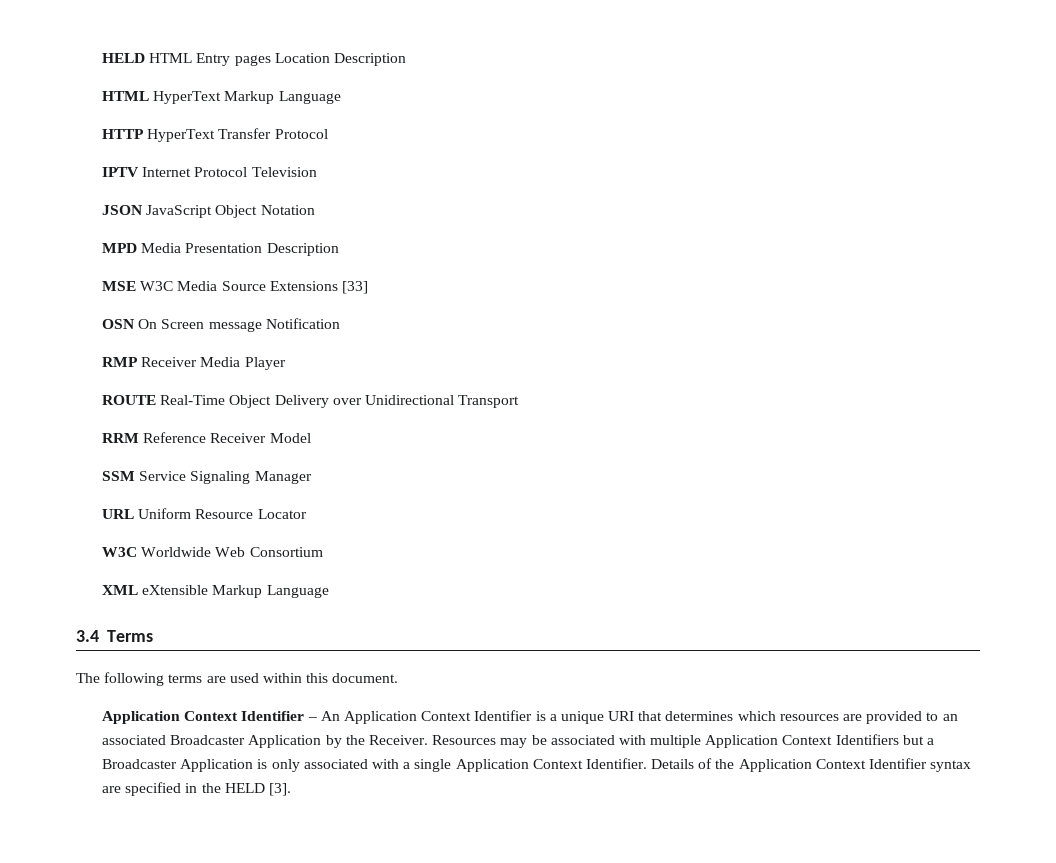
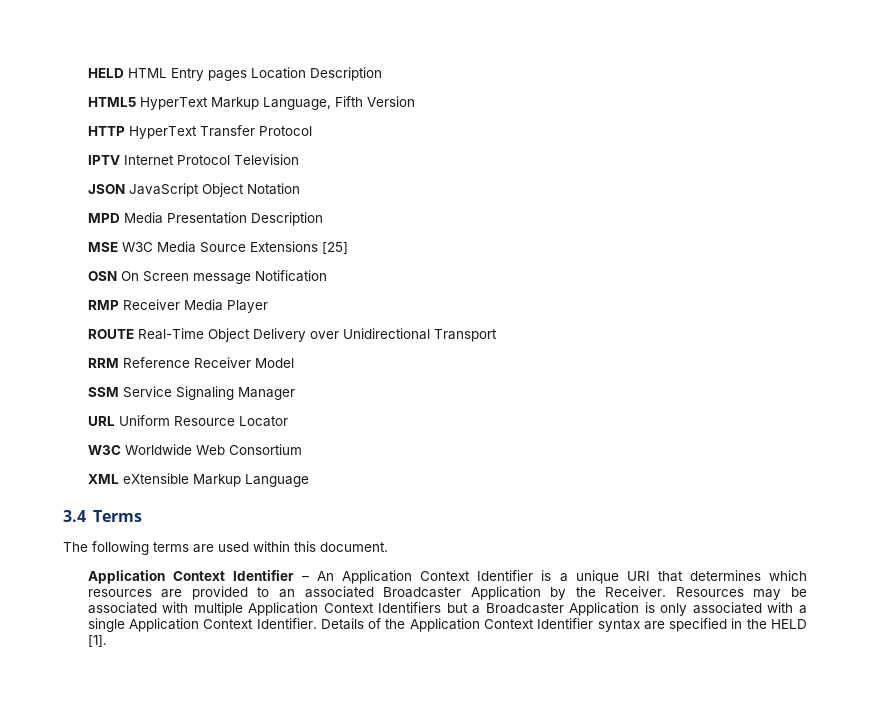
- HTML HyperText Markup Language
+ HTML5 HyperText Markup Language, Fifth Version
- MSE W3C Media Source Extensions [33]
+ MSE W3C Media Source Extensions [25]
- Details of the Application Context Identifier syntax are specified in the HELD [3].
+ Details of the Application Context Identifier syntax are specified in the HELD [1].

